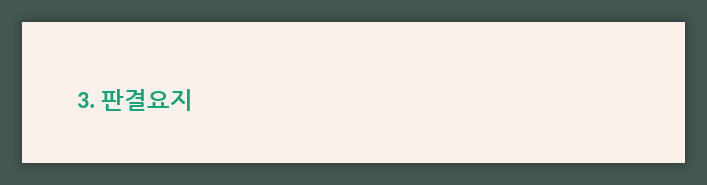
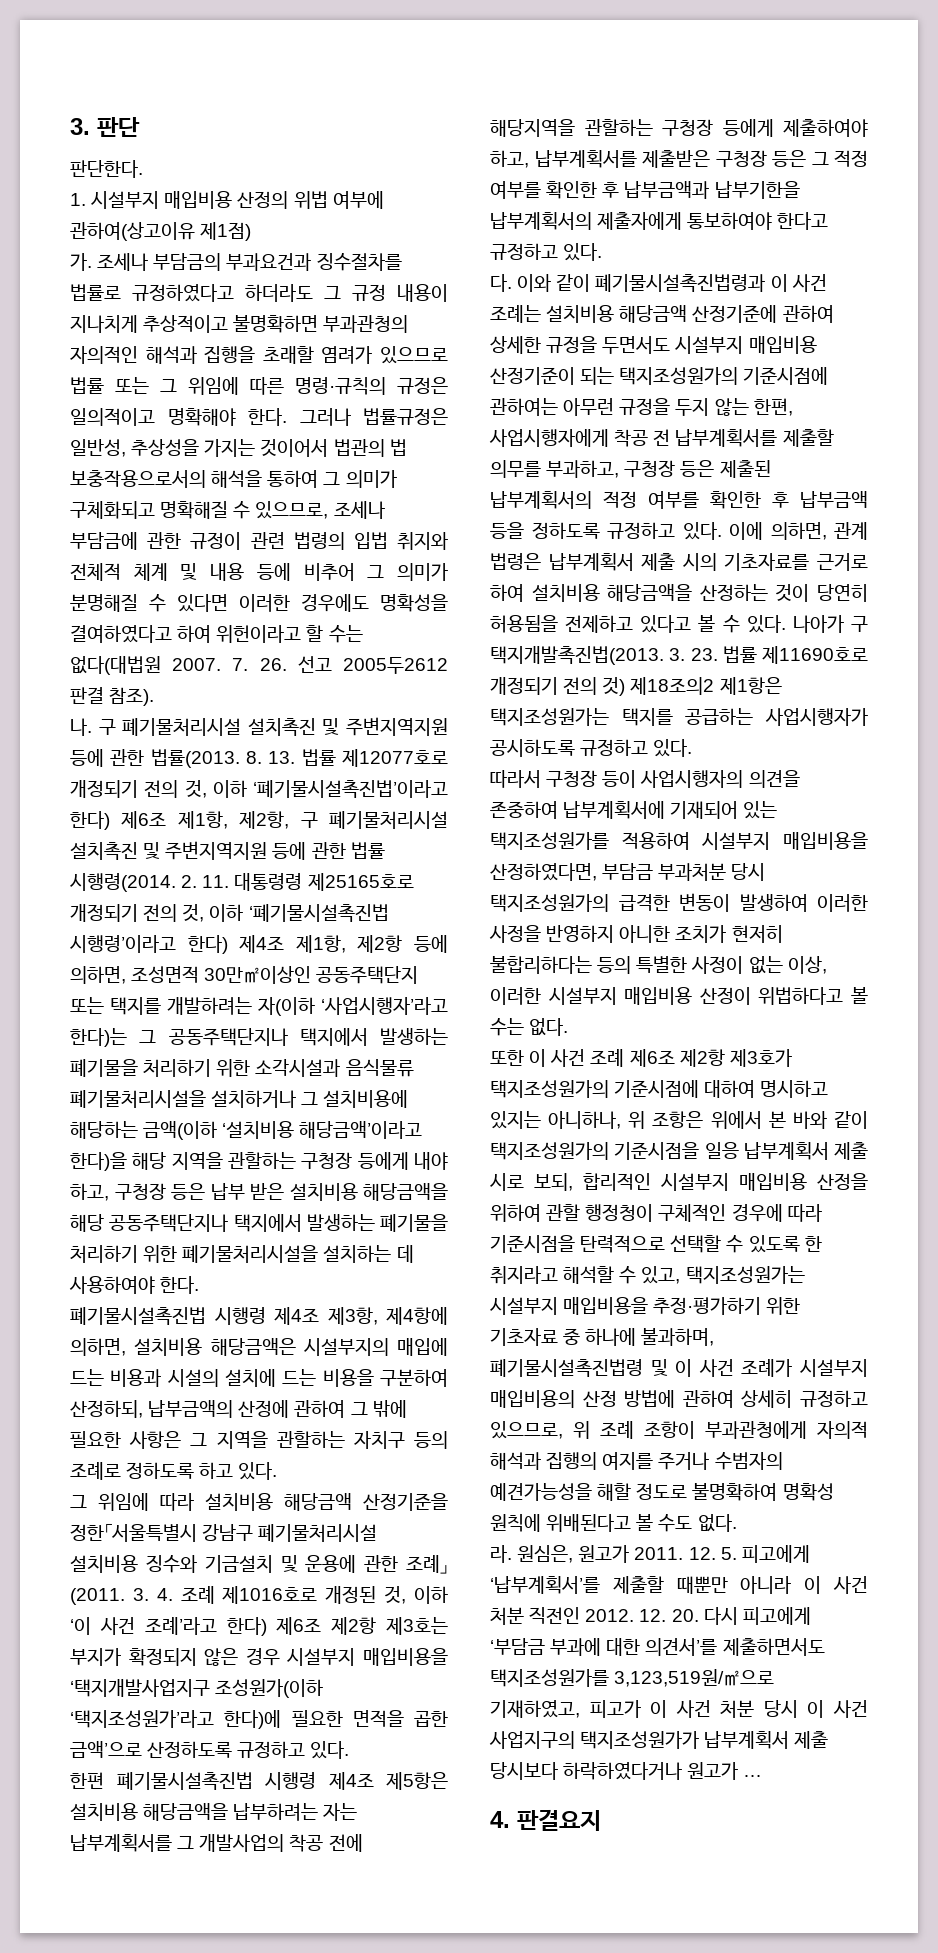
- 3. 판결요지
+ 3. 판단
+ 판단한다.
+ 1. 시설부지 매입비용 산정의 위법 여부에 관하여(상고이유 제1점)
+ 가. 조세나 부담금의 부과요건과 징수절차를 법률로 규정하였다고 하더라도 그 규정 내용이 지나치게 추상적이고 불명확하면 부과관청의 자의적인 해석과 집행을 초래할 염려가 있으므로 법률 또는 그 위임에 따른 명령·규칙의 규정은 일의적이고 명확해야 한다. 그러나 법률규정은 일반성, 추상성을 가지는 것이어서 법관의 법 보충작용으로서의 해석을 통하여 그 의미가 구체화되고 명확해질 수 있으므로, 조세나 부담금에 관한 규정이 관련 법령의 입법 취지와 전체적 체계 및 내용 등에 비추어 그 의미가 분명해질 수 있다면 이러한 경우에도 명확성을 결여하였다고 하여 위헌이라고 할 수는 없다(대법원 2007. 7. 26. 선고 2005두2612 판결 참조).
+ 나. 구 폐기물처리시설 설치촉진 및 주변지역지원 등에 관한 법률(2013. 8. 13. 법률 제12077호로 개정되기 전의 것, 이하 ‘폐기물시설촉진법’이라고 한다) 제6조 제1항, 제2항, 구 폐기물처리시설 설치촉진 및 주변지역지원 등에 관한 법률 시행령(2014. 2. 11. 대통령령 제25165호로 개정되기 전의 것, 이하 ‘폐기물시설촉진법 시행령’이라고 한다) 제4조 제1항, 제2항 등에 의하면, 조성면적 30만㎡이상인 공동주택단지 또는 택지를 개발하려는 자(이하 ‘사업시행자’라고 한다)는 그 공동주택단지나 택지에서 발생하는 폐기물을 처리하기 위한 소각시설과 음식물류 폐기물처리시설을 설치하거나 그 설치비용에 해당하는 금액(이하 ‘설치비용 해당금액’이라고 한다)을 해당 지역을 관할하는 구청장 등에게 내야 하고, 구청장 등은 납부 받은 설치비용 해당금액을 해당 공동주택단지나 택지에서 발생하는 폐기물을 처리하기 위한 폐기물처리시설을 설치하는 데 사용하여야 한다.
+ 폐기물시설촉진법 시행령 제4조 제3항, 제4항에 의하면, 설치비용 해당금액은 시설부지의 매입에 드는 비용과 시설의 설치에 드는 비용을 구분하여 산정하되, 납부금액의 산정에 관하여 그 밖에 필요한 사항은 그 지역을 관할하는 자치구 등의 조례로 정하도록 하고 있다.
+ 그 위임에 따라 설치비용 해당금액 산정기준을 정한「서울특별시 강남구 폐기물처리시설 설치비용 징수와 기금설치 및 운용에 관한 조례」(2011. 3. 4. 조례 제1016호로 개정된 것, 이하 ‘이 사건 조례’라고 한다) 제6조 제2항 제3호는 부지가 확정되지 않은 경우 시설부지 매입비용을 ‘택지개발사업지구 조성원가(이하 ‘택지조성원가’라고 한다)에 필요한 면적을 곱한 금액’으로 산정하도록 규정하고 있다.
+ 한편 폐기물시설촉진법 시행령 제4조 제5항은 설치비용 해당금액을 납부하려는 자는 납부계획서를 그 개발사업의 착공 전에 해당지역을 관할하는 구청장 등에게 제출하여야 하고, 납부계획서를 제출받은 구청장 등은 그 적정 여부를 확인한 후 납부금액과 납부기한을 납부계획서의 제출자에게 통보하여야 한다고 규정하고 있다.
+ 다. 이와 같이 폐기물시설촉진법령과 이 사건 조례는 설치비용 해당금액 산정기준에 관하여 상세한 규정을 두면서도 시설부지 매입비용 산정기준이 되는 택지조성원가의 기준시점에 관하여는 아무런 규정을 두지 않는 한편, 사업시행자에게 착공 전 납부계획서를 제출할 의무를 부과하고, 구청장 등은 제출된 납부계획서의 적정 여부를 확인한 후 납부금액 등을 정하도록 규정하고 있다. 이에 의하면, 관계 법령은 납부계획서 제출 시의 기초자료를 근거로 하여 설치비용 해당금액을 산정하는 것이 당연히 허용됨을 전제하고 있다고 볼 수 있다. 나아가 구 택지개발촉진법(2013. 3. 23. 법률 제11690호로 개정되기 전의 것) 제18조의2 제1항은 택지조성원가는 택지를 공급하는 사업시행자가 공시하도록 규정하고 있다.
+ 따라서 구청장 등이 사업시행자의 의견을 존중하여 납부계획서에 기재되어 있는 택지조성원가를 적용하여 시설부지 매입비용을 산정하였다면, 부담금 부과처분 당시 택지조성원가의 급격한 변동이 발생하여 이러한 사정을 반영하지 아니한 조치가 현저히 불합리하다는 등의 특별한 사정이 없는 이상, 이러한 시설부지 매입비용 산정이 위법하다고 볼 수는 없다.
+ 또한 이 사건 조례 제6조 제2항 제3호가 택지조성원가의 기준시점에 대하여 명시하고 있지는 아니하나, 위 조항은 위에서 본 바와 같이 택지조성원가의 기준시점을 일응 납부계획서 제출 시로 보되, 합리적인 시설부지 매입비용 산정을 위하여 관할 행정청이 구체적인 경우에 따라 기준시점을 탄력적으로 선택할 수 있도록 한 취지라고 해석할 수 있고, 택지조성원가는 시설부지 매입비용을 추정·평가하기 위한 기초자료 중 하나에 불과하며, 폐기물시설촉진법령 및 이 사건 조례가 시설부지 매입비용의 산정 방법에 관하여 상세히 규정하고 있으므로, 위 조례 조항이 부과관청에게 자의적 해석과 집행의 여지를 주거나 수범자의 예견가능성을 해할 정도로 불명확하여 명확성 원칙에 위배된다고 볼 수도 없다.
+ 라. 원심은, 원고가 2011. 12. 5. 피고에게 ‘납부계획서’를 제출할 때뿐만 아니라 이 사건 처분 직전인 2012. 12. 20. 다시 피고에게 ‘부담금 부과에 대한 의견서’를 제출하면서도 택지조성원가를 3,123,519원/㎡으로 기재하였고, 피고가 이 사건 처분 당시 이 사건 사업지구의 택지조성원가가 납부계획서 제출 당시보다 하락하였다거나 원고가 …
+ 4. 판결요지

